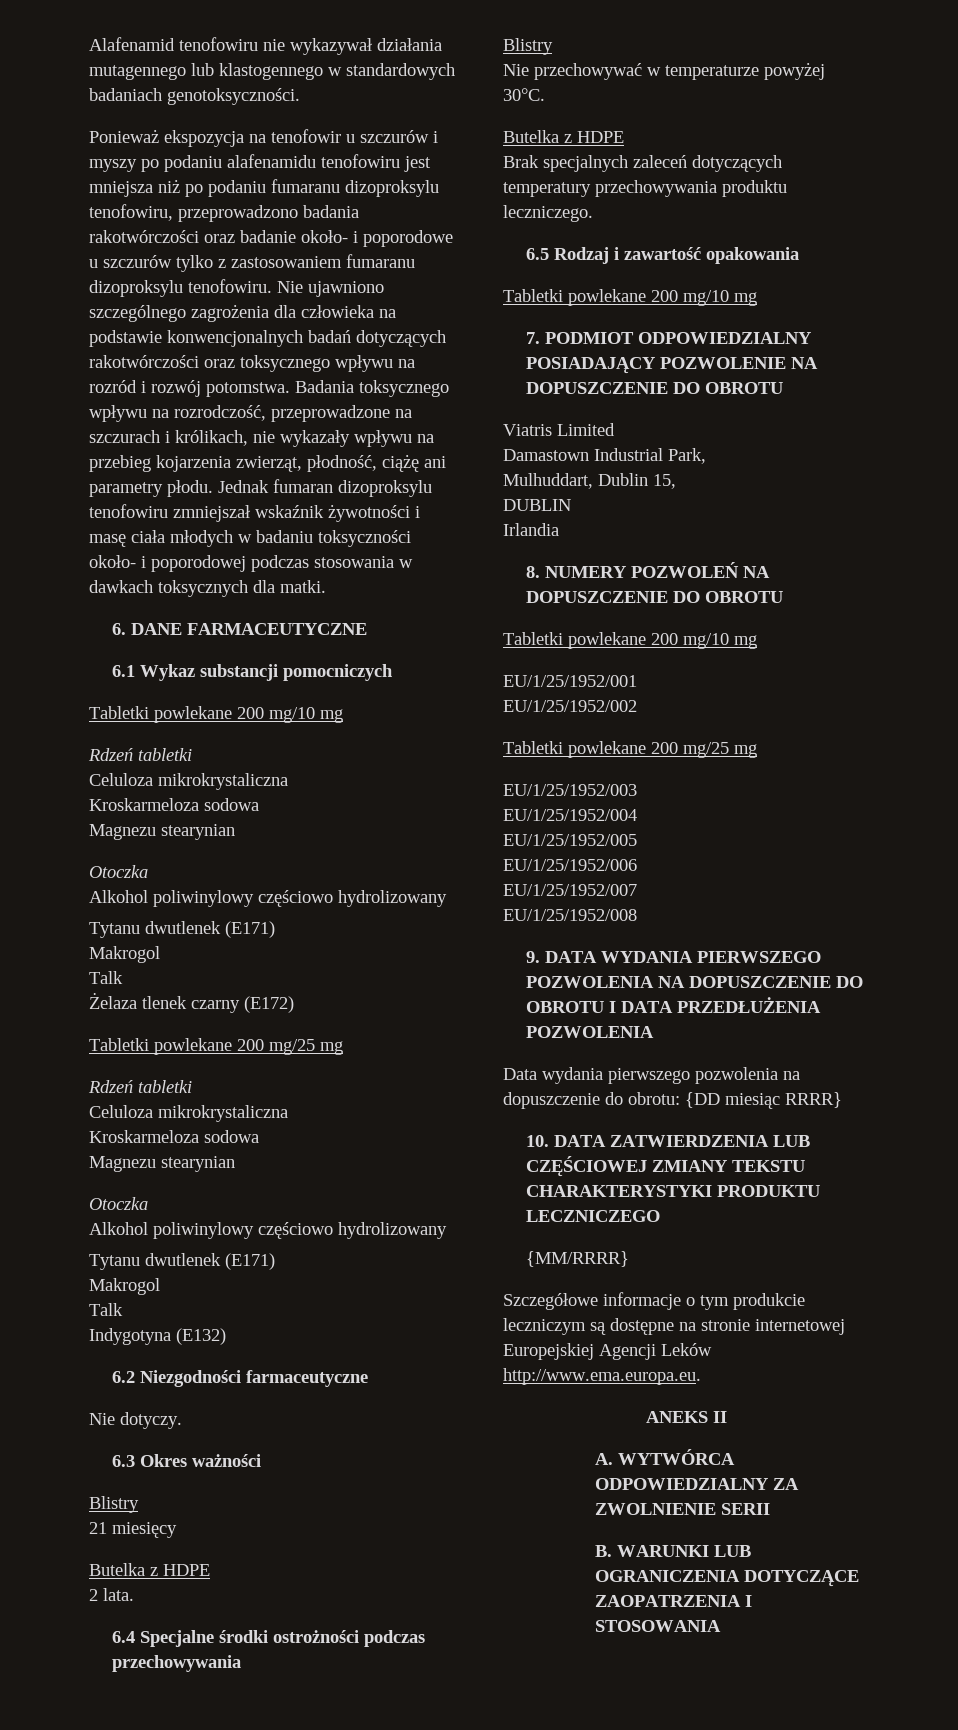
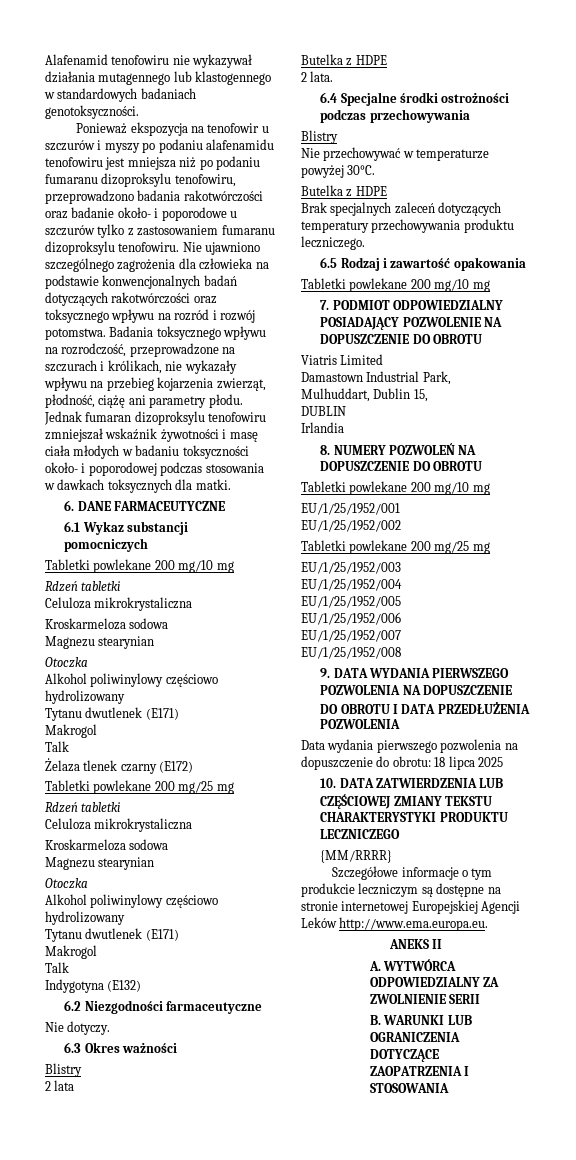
- 21 miesięcy
+ 2 lata
- Data wydania pierwszego pozwolenia na dopuszczenie do obrotu: {DD miesiąc RRRR}
+ Data wydania pierwszego pozwolenia na dopuszczenie do obrotu: 18 lipca 2025

